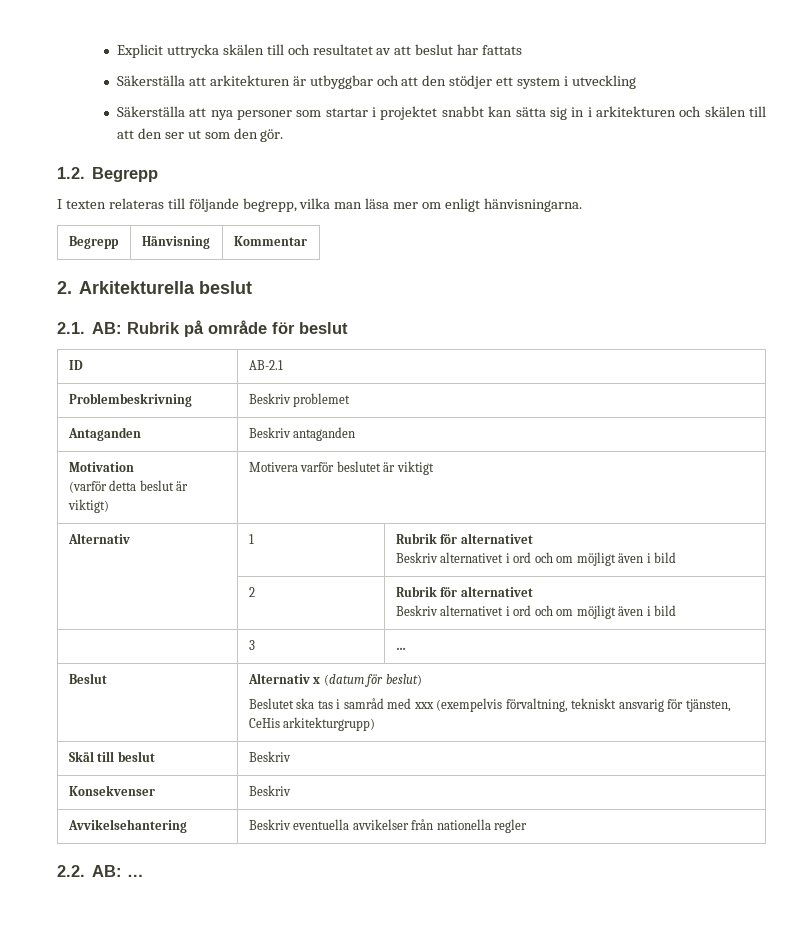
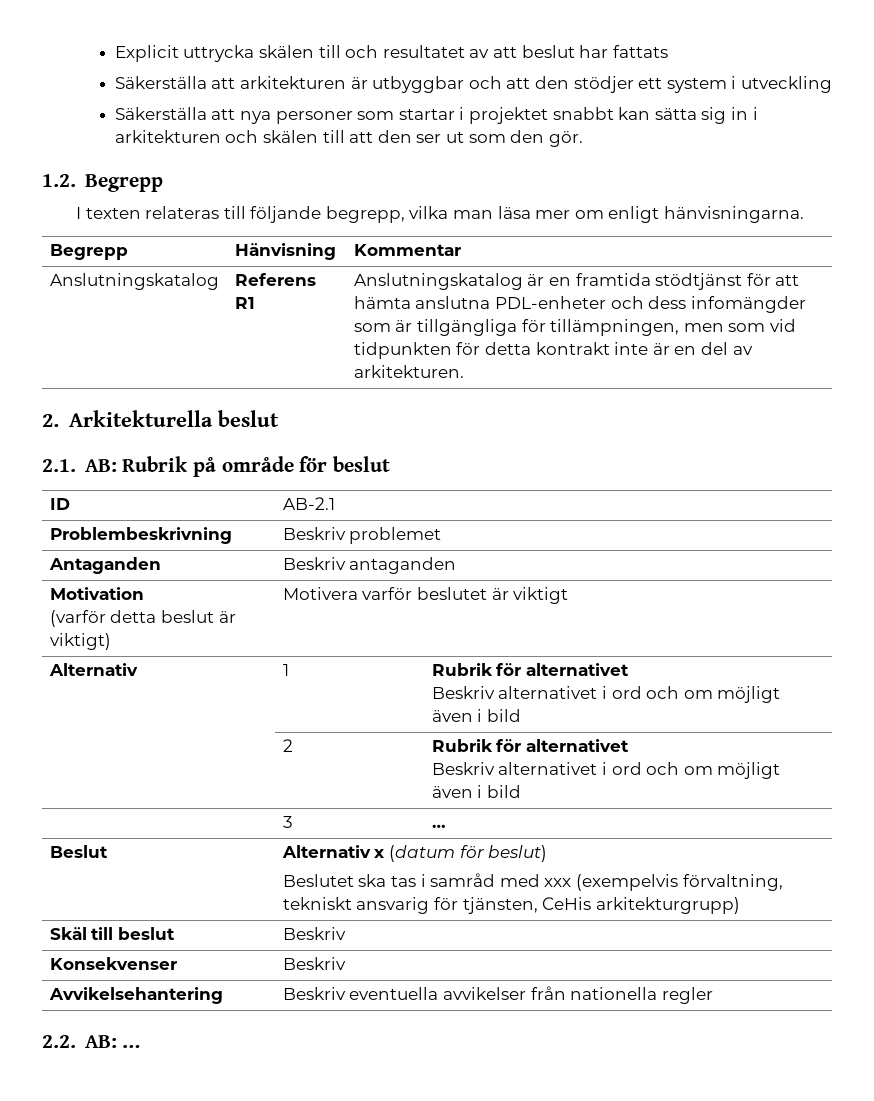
+ Anslutningskatalog | Referens R1 | Anslutningskatalog är en framtida stödtjänst för att hämta anslutna PDL-enheter och dess infomängder som är tillgängliga för tillämpningen, men som vid tidpunkten för detta kontrakt inte är en del av arkitekturen.

